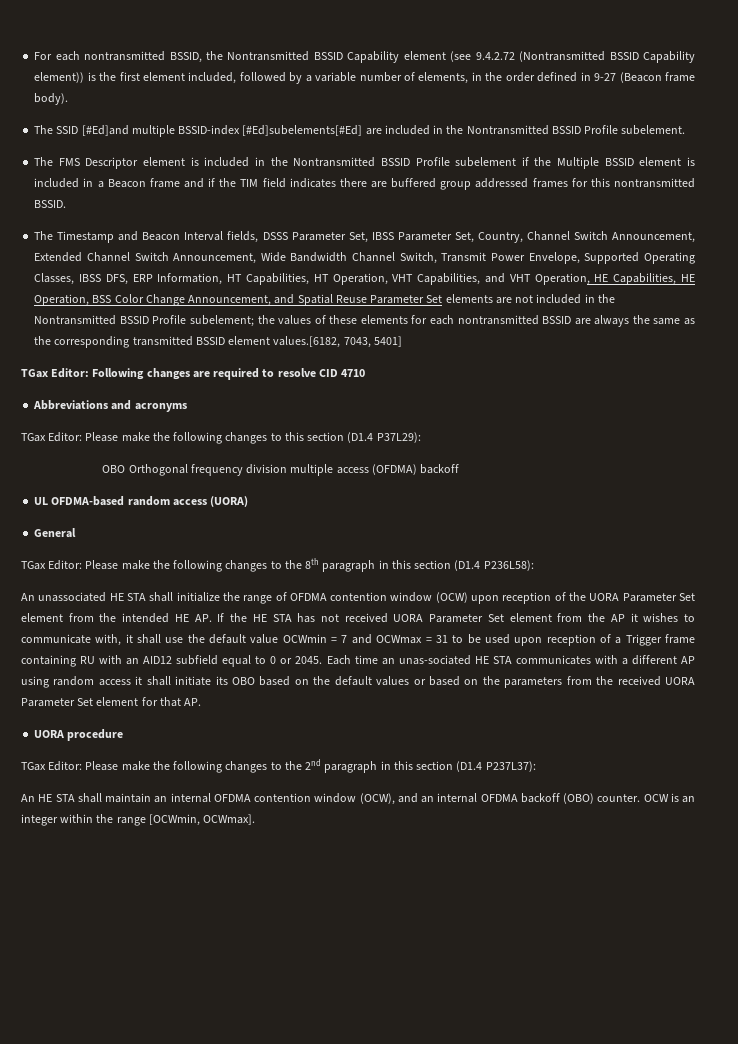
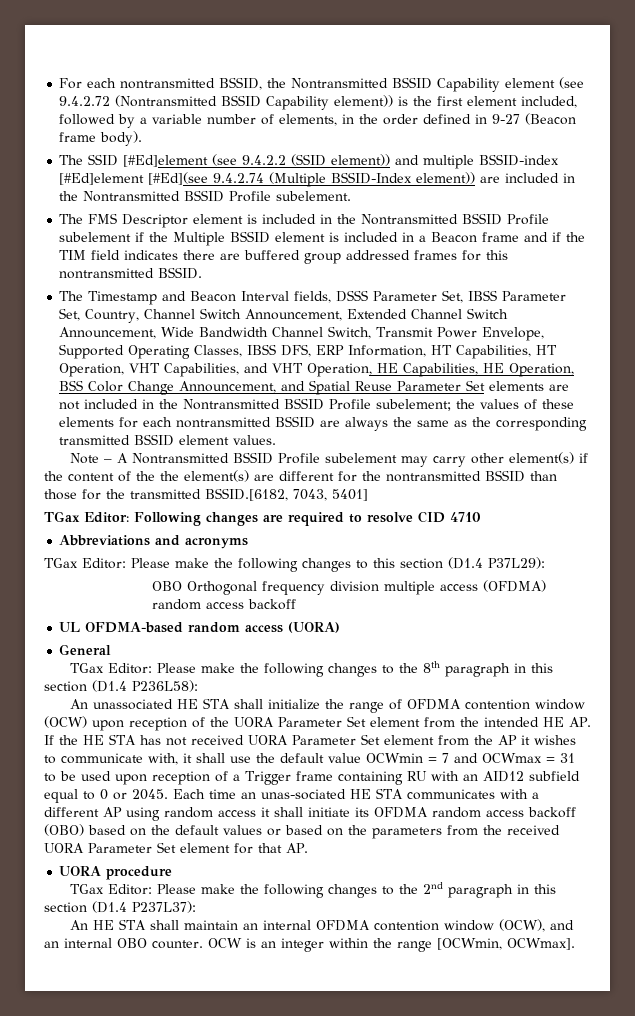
- The SSID [#Ed]and multiple BSSID-index [#Ed]subelements[#Ed] are included in the Nontransmitted BSSID Profile subelement.
+ The SSID [#Ed]element (see 9.4.2.2 (SSID element)) and multiple BSSID-index [#Ed]element [#Ed](see 9.4.2.74 (Multiple BSSID-Index element)) are included in the Nontransmitted BSSID Profile subelement.
- the values of these elements for each nontransmitted BSSID are always the same as the corresponding transmitted BSSID element values.[6182, 7043, 5401]
+ the values of these elements for each nontransmitted BSSID are always the same as the corresponding transmitted BSSID element values.
+ Note – A Nontransmitted BSSID Profile subelement may carry other element(s) if the content of the the element(s) are different for the nontransmitted BSSID than those for the transmitted BSSID.[6182, 7043, 5401]
- OBO Orthogonal frequency division multiple access (OFDMA) backoff
+ OBO Orthogonal frequency division multiple access (OFDMA) random access backoff
- Each time an unas-sociated HE STA communicates with a different AP using random access it shall initiate its OBO based on the default values or based on the parameters from the received UORA Parameter Set element for that AP.
+ Each time an unas-sociated HE STA communicates with a different AP using random access it shall initiate its OFDMA random access backoff (OBO) based on the default values or based on the parameters from the received UORA Parameter Set element for that AP.
- An HE STA shall maintain an internal OFDMA contention window (OCW), and an internal OFDMA backoff (OBO) counter.
+ An HE STA shall maintain an internal OFDMA contention window (OCW), and an internal OBO counter.

